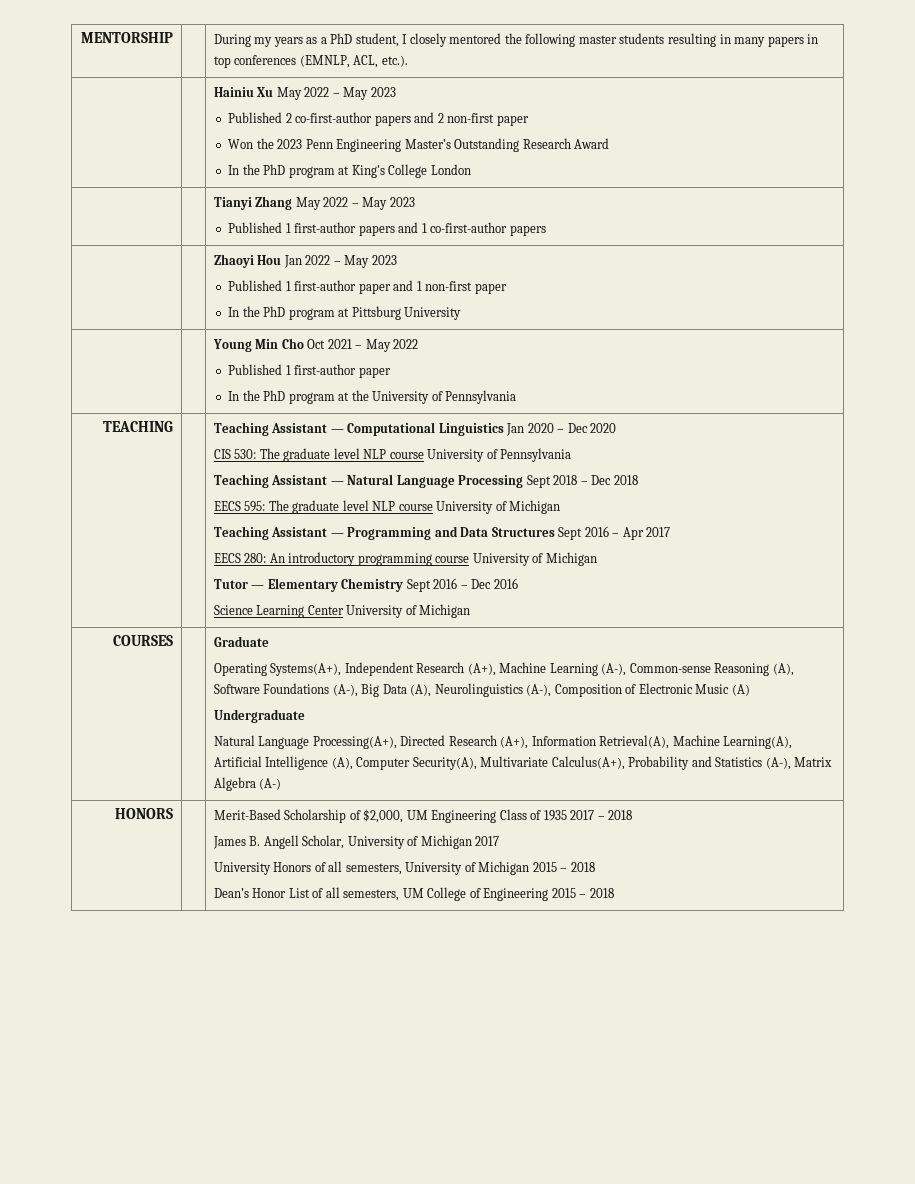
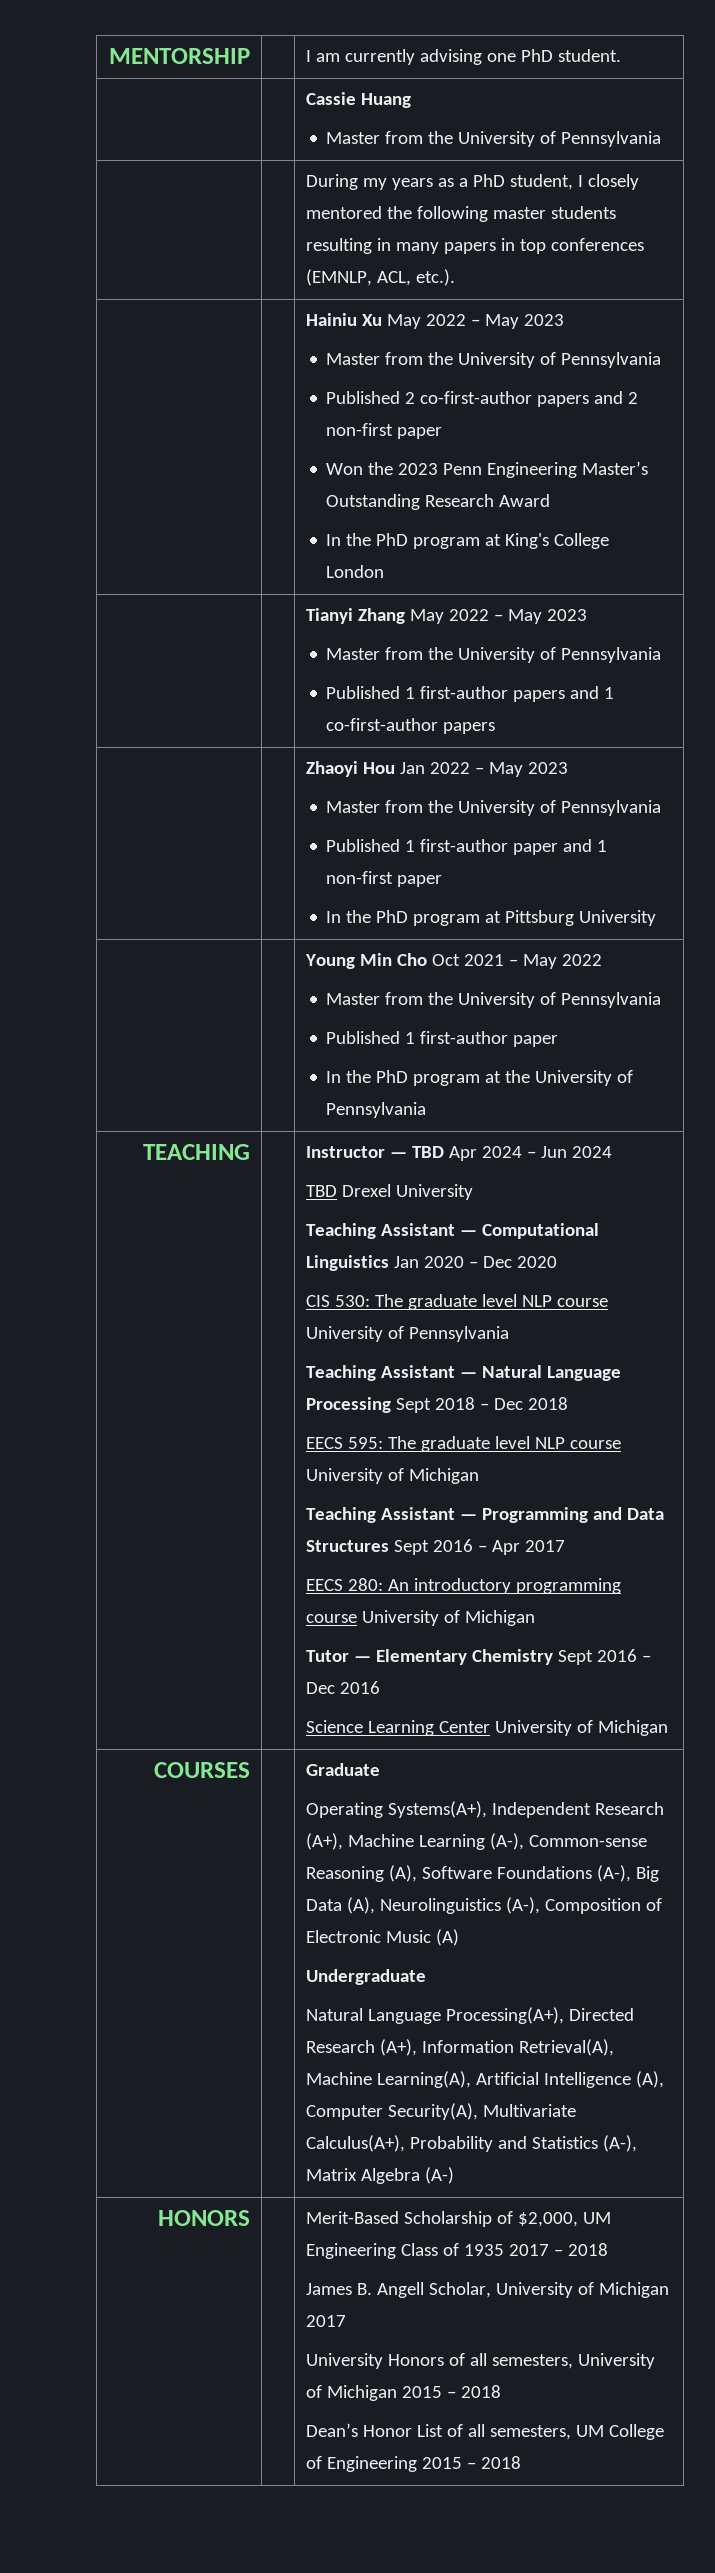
- MENTORSHIP | | During my years as a PhD student, I closely mentored the following master students resulting in many papers in top conferences (EMNLP, ACL, etc.).
+ MENTORSHIP | | I am currently advising one PhD student.
+ | | Cassie Huang
+ Master from the University of Pennsylvania
+ | | During my years as a PhD student, I closely mentored the following master students resulting in many papers in top conferences (EMNLP, ACL, etc.).
  | | Hainiu Xu May 2022 – May 2023
+ Master from the University of Pennsylvania
  | | Tianyi Zhang May 2022 – May 2023
+ Master from the University of Pennsylvania
  | | Zhaoyi Hou Jan 2022 – May 2023
+ Master from the University of Pennsylvania
  | | Young Min Cho Oct 2021 – May 2022
+ Master from the University of Pennsylvania
+ Instructor — TBD Apr 2024 – Jun 2024
+ TBD Drexel University

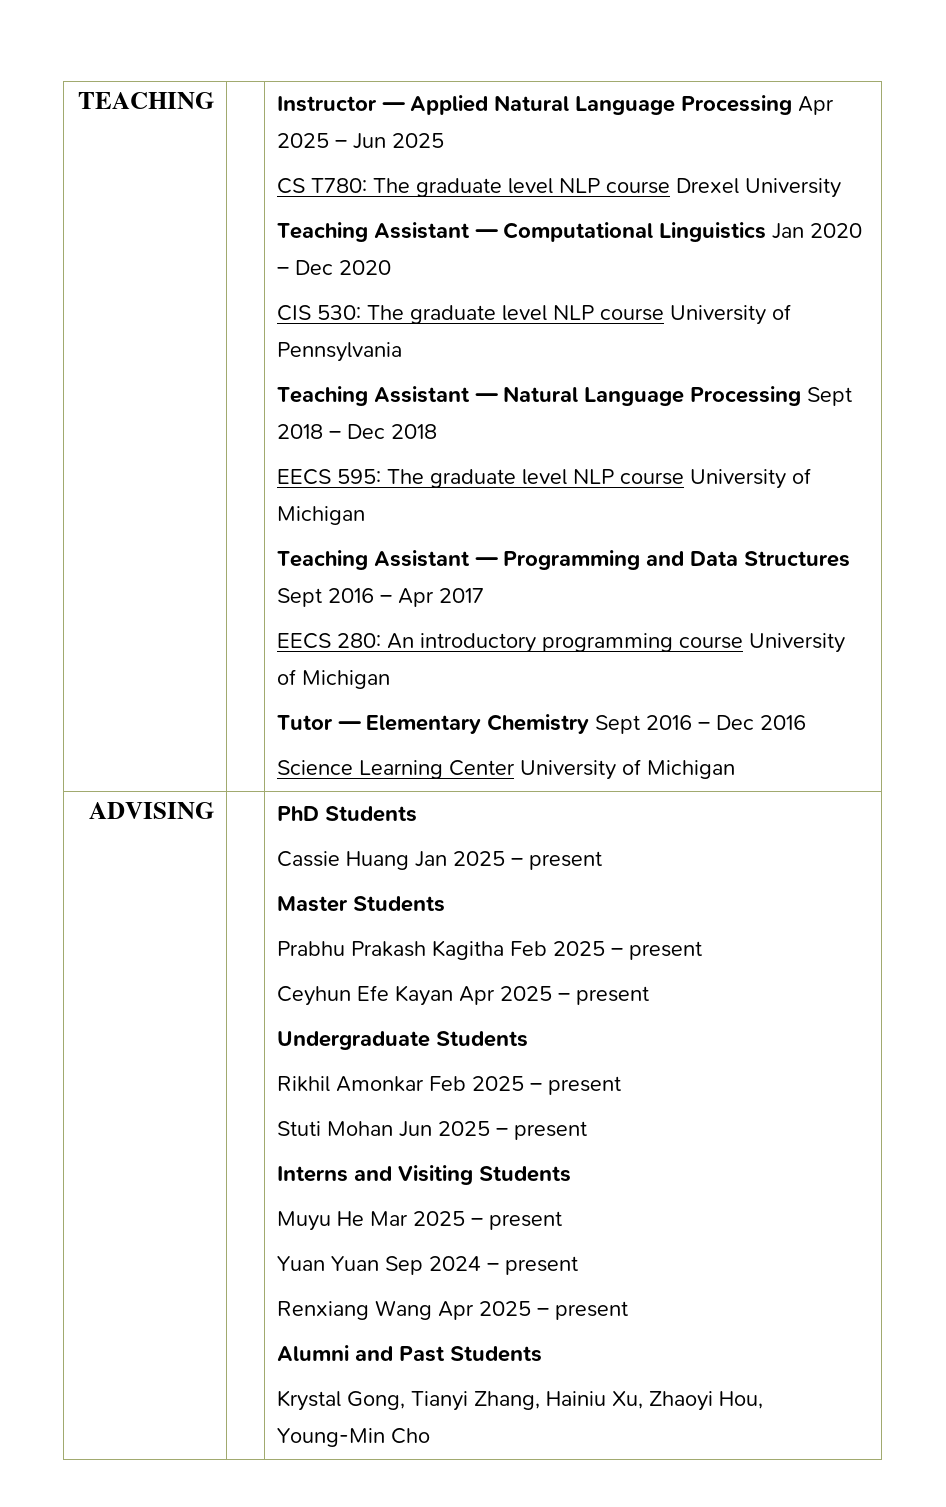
- MENTORSHIP | | I am currently advising one PhD student.
- | | Cassie Huang
- Master from the University of Pennsylvania
- | | During my years as a PhD student, I closely mentored the following master students resulting in many papers in top conferences (EMNLP, ACL, etc.).
- | | Hainiu Xu May 2022 – May 2023
- Master from the University of Pennsylvania
- Published 2 co-first-author papers and 2 non-first paper
- Won the 2023 Penn Engineering Master’s Outstanding Research Award
- In the PhD program at King's College London
- | | Tianyi Zhang May 2022 – May 2023
- Master from the University of Pennsylvania
- Published 1 first-author papers and 1 co-first-author papers
- | | Zhaoyi Hou Jan 2022 – May 2023
- Master from the University of Pennsylvania
- Published 1 first-author paper and 1 non-first paper
- In the PhD program at Pittsburg University
- | | Young Min Cho Oct 2021 – May 2022
- Master from the University of Pennsylvania
- Published 1 first-author paper
- In the PhD program at the University of Pennsylvania
- TEACHING | | Instructor — TBD Apr 2024 – Jun 2024
- TBD Drexel University
+ TEACHING | | Instructor — Applied Natural Language Processing Apr 2025 – Jun 2025
+ CS T780: The graduate level NLP course Drexel University
- COURSES | | Graduate
- Operating Systems(A+), Independent Research (A+), Machine Learning (A-), Common-sense Reasoning (A), Software Foundations (A-), Big Data (A), Neurolinguistics (A-), Composition of Electronic Music (A)
- Undergraduate
- Natural Language Processing(A+), Directed Research (A+), Information Retrieval(A), Machine Learning(A), Artificial Intelligence (A), Computer Security(A), Multivariate Calculus(A+), Probability and Statistics (A-), Matrix Algebra (A-)
- HONORS | | Merit-Based Scholarship of $2,000, UM Engineering Class of 1935 2017 – 2018
- James B. Angell Scholar, University of Michigan 2017
- University Honors of all semesters, University of Michigan 2015 – 2018
- Dean’s Honor List of all semesters, UM College of Engineering 2015 – 2018
+ ADVISING | | PhD Students
+ Cassie Huang Jan 2025 – present
+ Master Students
+ Prabhu Prakash Kagitha Feb 2025 – present
+ Ceyhun Efe Kayan Apr 2025 – present
+ Undergraduate Students
+ Rikhil Amonkar Feb 2025 – present
+ Stuti Mohan Jun 2025 – present
+ Interns and Visiting Students
+ Muyu He Mar 2025 – present
+ Yuan Yuan Sep 2024 – present
+ Renxiang Wang Apr 2025 – present
+ Alumni and Past Students
+ Krystal Gong, Tianyi Zhang, Hainiu Xu, Zhaoyi Hou, Young-Min Cho

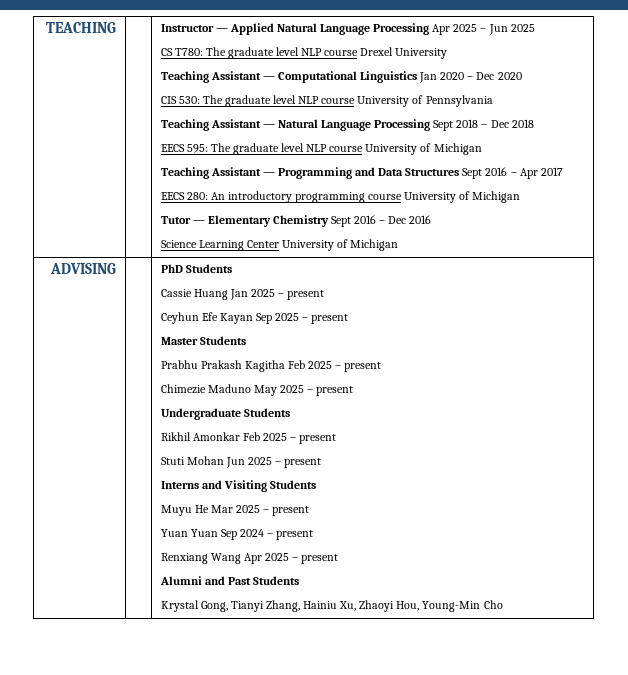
+ Ceyhun Efe Kayan Sep 2025 – present
- Ceyhun Efe Kayan Apr 2025 – present
+ Chimezie Maduno May 2025 – present

